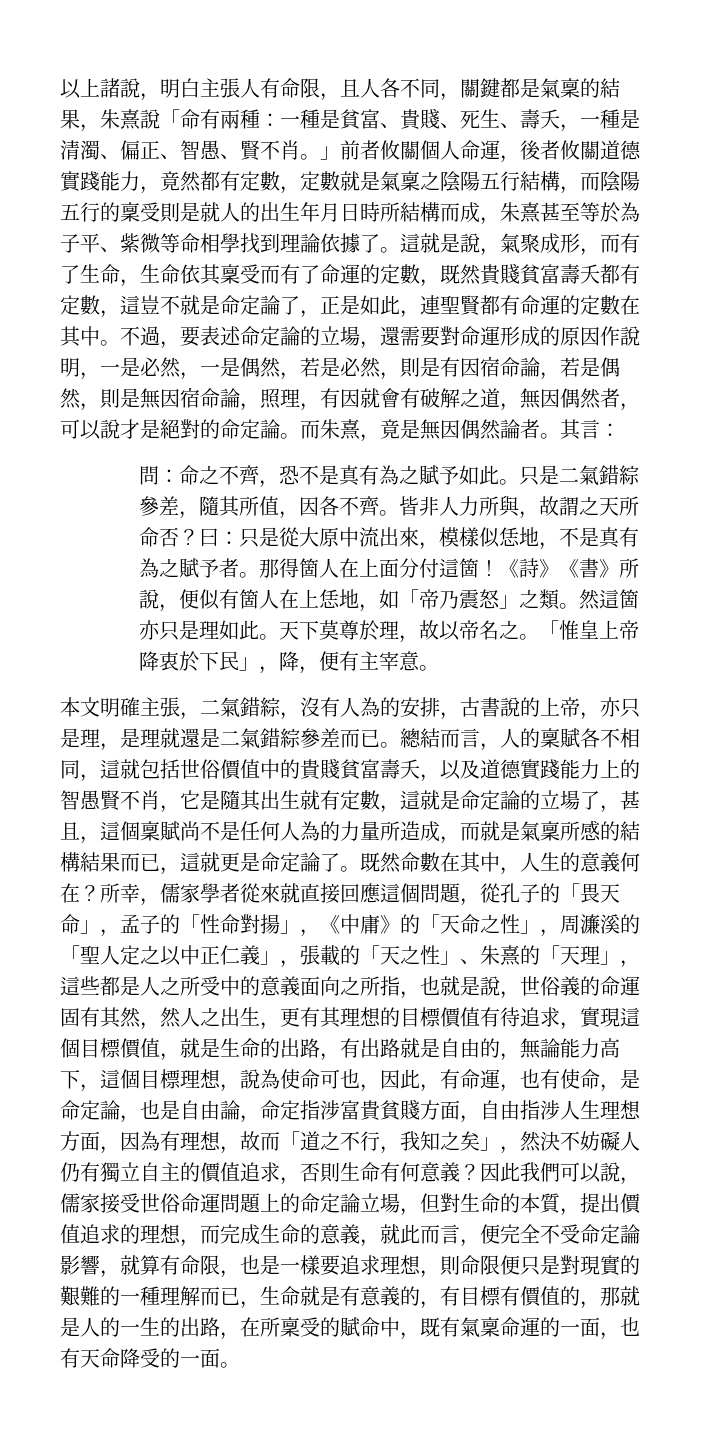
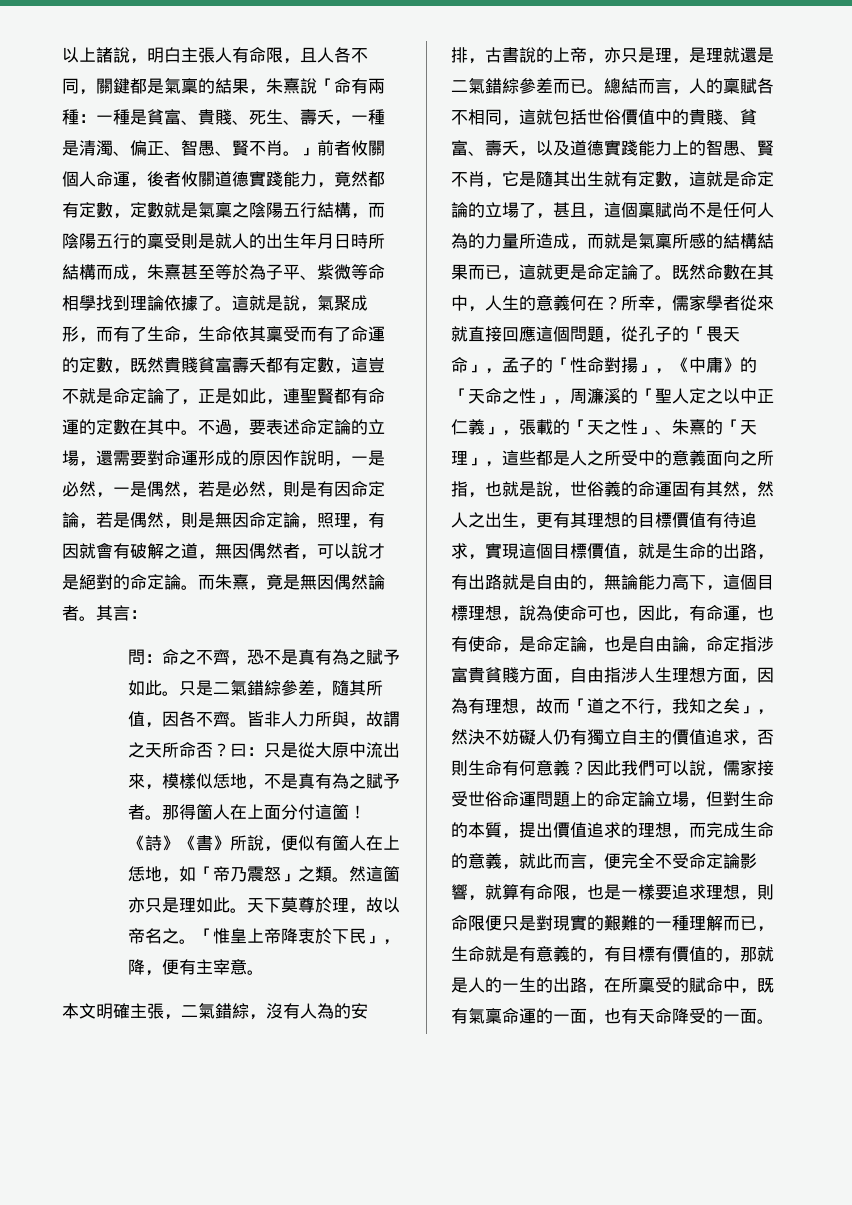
- 不過，要表述命定論的立場，還需要對命運形成的原因作說明，一是必然，一是偶然，若是必然，則是有因宿命論，若是偶然，則是無因宿命論，照理，有因就會有破解之道，無因偶然者，可以說才是絕對的命定論。
+ 不過，要表述命定論的立場，還需要對命運形成的原因作說明，一是必然，一是偶然，若是必然，則是有因命定論，若是偶然，則是無因命定論，照理，有因就會有破解之道，無因偶然者，可以說才是絕對的命定論。
- 總結而言，人的稟賦各不相同，這就包括世俗價值中的貴賤貧富壽夭，以及道德實踐能力上的智愚賢不肖，它是隨其出生就有定數，這就是命定論的立場了，甚且，這個稟賦尚不是任何人為的力量所造成，而就是氣稟所感的結構結果而已，這就更是命定論了。
+ 總結而言，人的稟賦各不相同，這就包括世俗價值中的貴賤、貧富、壽夭，以及道德實踐能力上的智愚、賢不肖，它是隨其出生就有定數，這就是命定論的立場了，甚且，這個稟賦尚不是任何人為的力量所造成，而就是氣稟所感的結構結果而已，這就更是命定論了。

